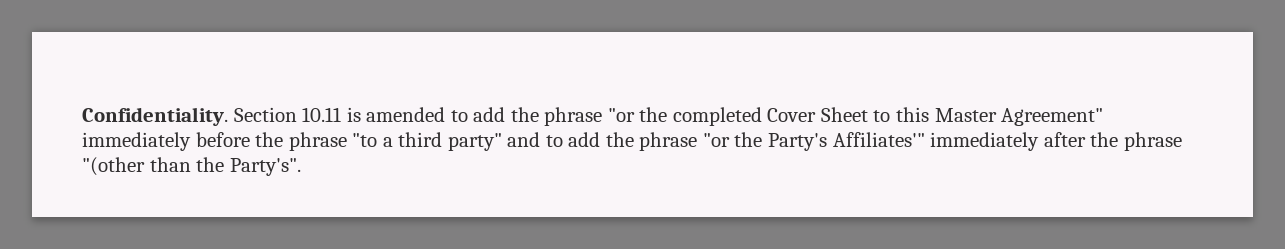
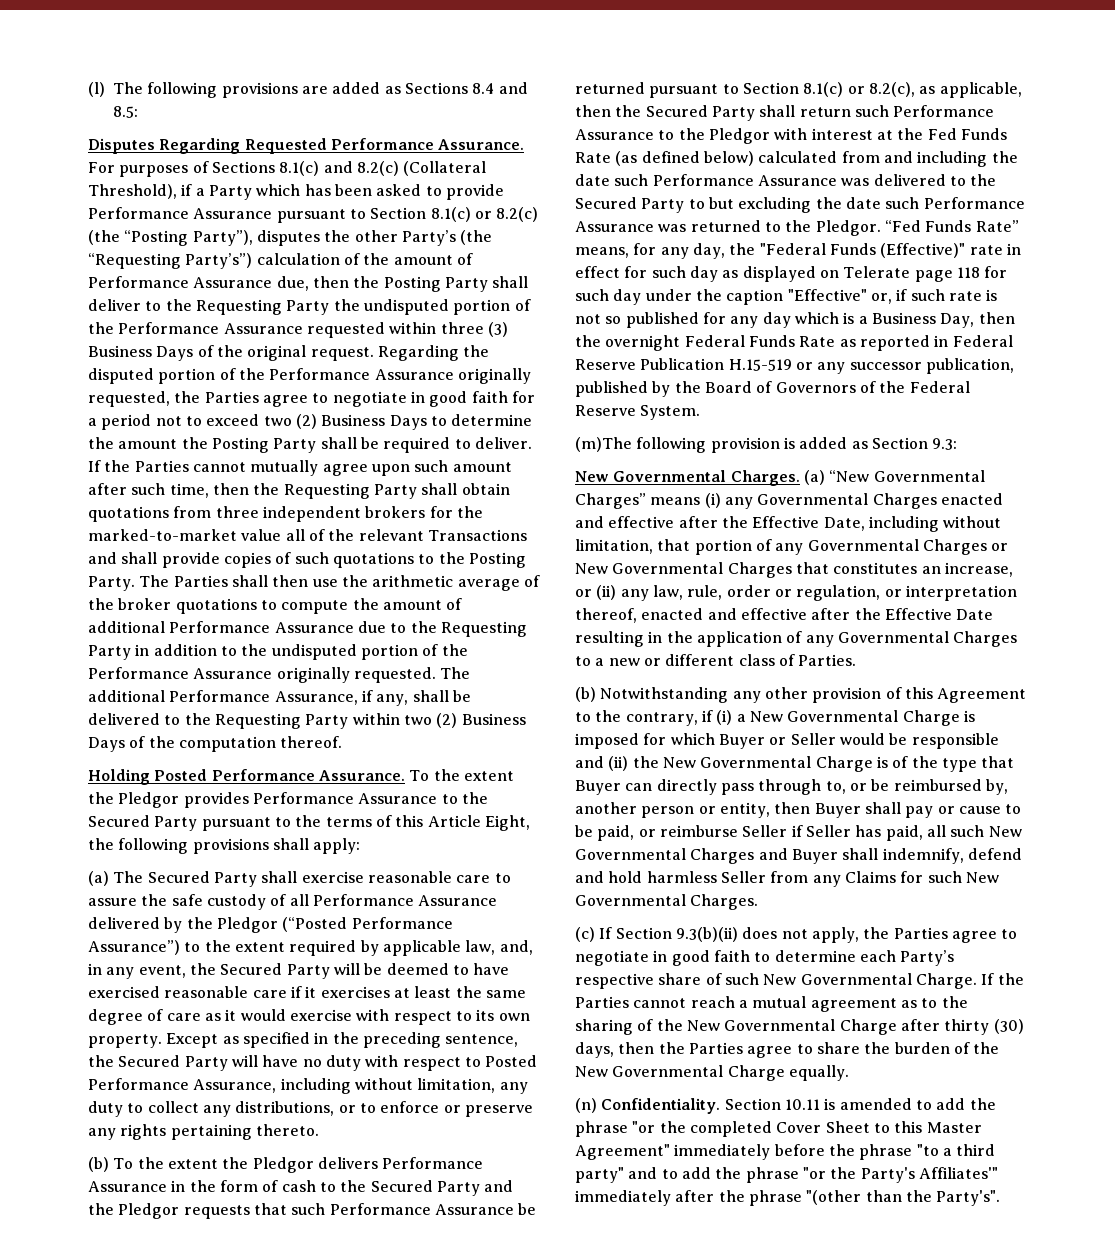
- Confidentiality.
+ (l) The following provisions are added as Sections 8.4 and 8.5:
+ Disputes Regarding Requested Performance Assurance. For purposes of Sections 8.1(c) and 8.2(c) (Collateral Threshold), if a Party which has been asked to provide Performance Assurance pursuant to Section 8.1(c) or 8.2(c) (the “Posting Party”), disputes the other Party’s (the “Requesting Party’s”) calculation of the amount of Performance Assurance due, then the Posting Party shall deliver to the Requesting Party the undisputed portion of the Performance Assurance requested within three (3) Business Days of the original request. Regarding the disputed portion of the Performance Assurance originally requested, the Parties agree to negotiate in good faith for a period not to exceed two (2) Business Days to determine the amount the Posting Party shall be required to deliver. If the Parties cannot mutually agree upon such amount after such time, then the Requesting Party shall obtain quotations from three independent brokers for the marked-to-market value all of the relevant Transactions and shall provide copies of such quotations to the Posting Party. The Parties shall then use the arithmetic average of the broker quotations to compute the amount of additional Performance Assurance due to the Requesting Party in addition to the undisputed portion of the Performance Assurance originally requested. The additional Performance Assurance, if any, shall be delivered to the Requesting Party within two (2) Business Days of the computation thereof.
+ Holding Posted Performance Assurance. To the extent the Pledgor provides Performance Assurance to the Secured Party pursuant to the terms of this Article Eight, the following provisions shall apply:
+ (a) The Secured Party shall exercise reasonable care to assure the safe custody of all Performance Assurance delivered by the Pledgor (“Posted Performance Assurance”) to the extent required by applicable law, and, in any event, the Secured Party will be deemed to have exercised reasonable care if it exercises at least the same degree of care as it would exercise with respect to its own property. Except as specified in the preceding sentence, the Secured Party will have no duty with respect to Posted Performance Assurance, including without limitation, any duty to collect any distributions, or to enforce or preserve any rights pertaining thereto.
+ (b) To the extent the Pledgor delivers Performance Assurance in the form of cash to the Secured Party and the Pledgor requests that such Performance Assurance be returned pursuant to Section 8.1(c) or 8.2(c), as applicable, then the Secured Party shall return such Performance Assurance to the Pledgor with interest at the Fed Funds Rate (as defined below) calculated from and including the date such Performance Assurance was delivered to the Secured Party to but excluding the date such Performance Assurance was returned to the Pledgor. “Fed Funds Rate” means, for any day, the "Federal Funds (Effective)" rate in effect for such day as displayed on Telerate page 118 for such day under the caption "Effective" or, if such rate is not so published for any day which is a Business Day, then the overnight Federal Funds Rate as reported in Federal Reserve Publication H.15-519 or any successor publication, published by the Board of Governors of the Federal Reserve System.
+ (m)The following provision is added as Section 9.3:
+ New Governmental Charges. (a) “New Governmental Charges” means (i) any Governmental Charges enacted and effective after the Effective Date, including without limitation, that portion of any Governmental Charges or New Governmental Charges that constitutes an increase, or (ii) any law, rule, order or regulation, or interpretation thereof, enacted and effective after the Effective Date resulting in the application of any Governmental Charges to a new or different class of Parties.
+ (b) Notwithstanding any other provision of this Agreement to the contrary, if (i) a New Governmental Charge is imposed for which Buyer or Seller would be responsible and (ii) the New Governmental Charge is of the type that Buyer can directly pass through to, or be reimbursed by, another person or entity, then Buyer shall pay or cause to be paid, or reimburse Seller if Seller has paid, all such New Governmental Charges and Buyer shall indemnify, defend and hold harmless Seller from any Claims for such New Governmental Charges.
+ (c) If Section 9.3(b)(ii) does not apply, the Parties agree to negotiate in good faith to determine each Party’s respective share of such New Governmental Charge. If the Parties cannot reach a mutual agreement as to the sharing of the New Governmental Charge after thirty (30) days, then the Parties agree to share the burden of the New Governmental Charge equally.
+ (n) Confidentiality.

